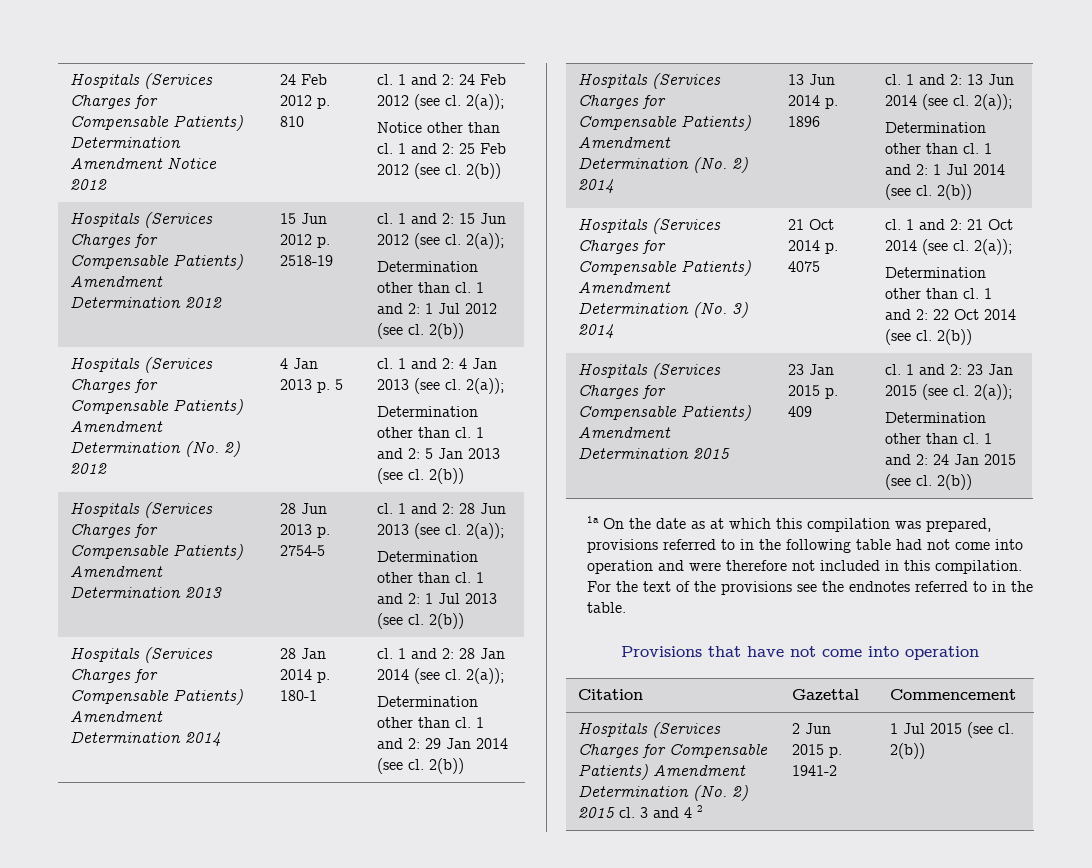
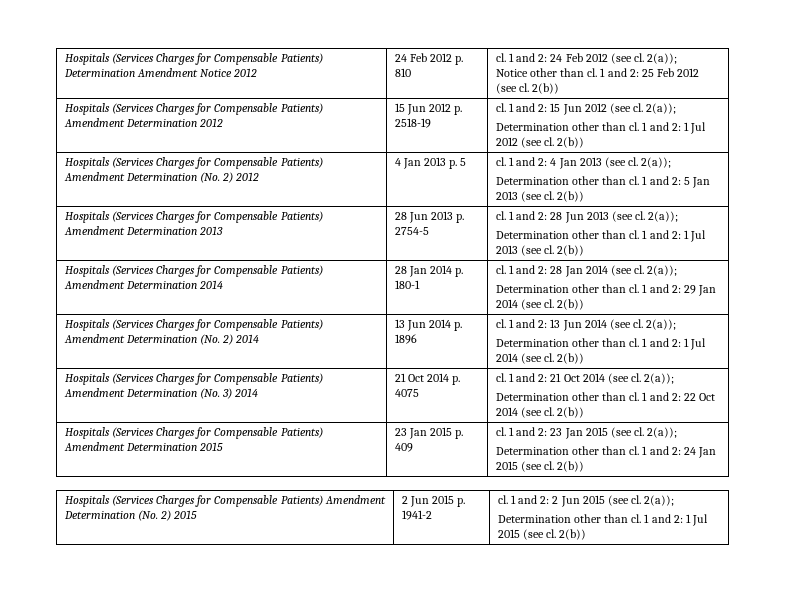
- 1a On the date as at which this compilation was prepared, provisions referred to in the following table had not come into operation and were therefore not included in this compilation. For the text of the provisions see the endnotes referred to in the table.
- Provisions that have not come into operation
- Citation | Gazettal | Commencement
- Hospitals (Services Charges for Compensable Patients) Amendment Determination (No. 2) 2015 cl. 3 and 4 2 | 2 Jun 2015 p. 1941-2 | 1 Jul 2015 (see cl. 2(b))
+ Hospitals (Services Charges for Compensable Patients) Amendment Determination (No. 2) 2015 | 2 Jun 2015 p. 1941-2 | cl. 1 and 2: 2 Jun 2015 (see cl. 2(a));
+ Determination other than cl. 1 and 2: 1 Jul 2015 (see cl. 2(b))

